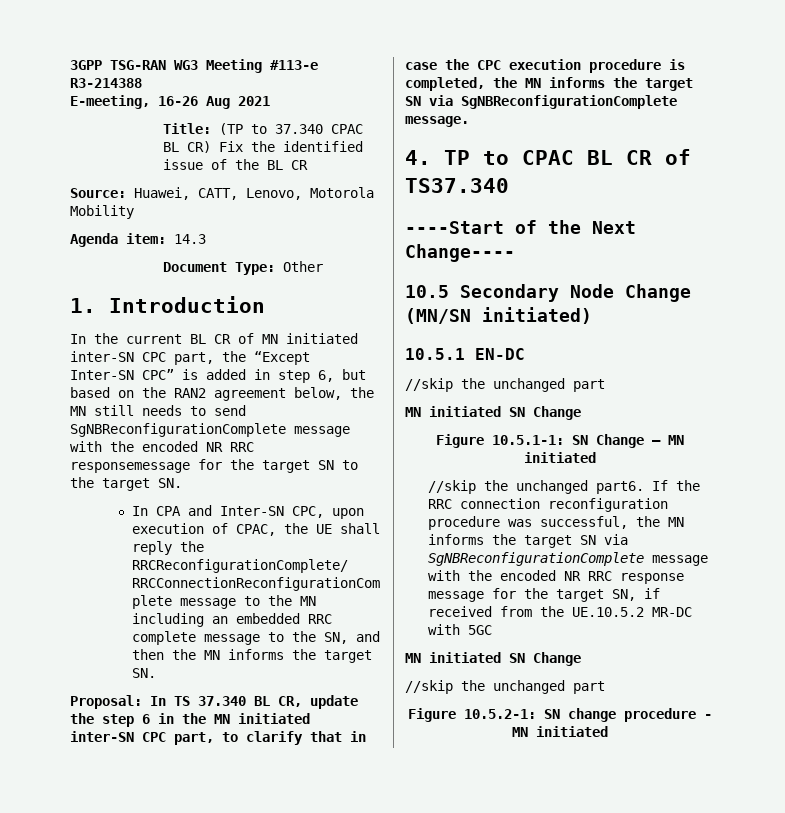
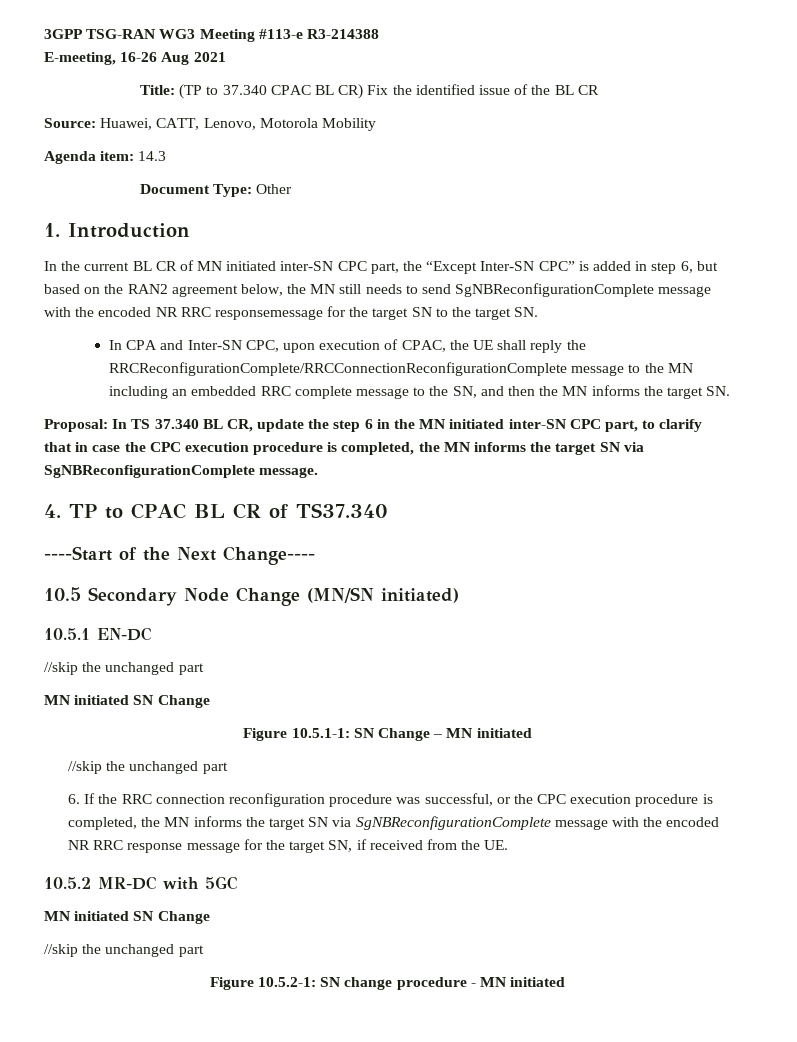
  Figure 10.5.1-1: SN Change – MN initiated
- //skip the unchanged part6. If the RRC connection reconfiguration procedure was successful, the MN informs the target SN via SgNBReconfigurationComplete message with the encoded NR RRC response message for the target SN, if received from the UE.10.5.2 MR-DC with 5GC
+ //skip the unchanged part
+ 6. If the RRC connection reconfiguration procedure was successful, or the CPC execution procedure is completed, the MN informs the target SN via SgNBReconfigurationComplete message with the encoded NR RRC response message for the target SN, if received from the UE.
+ 10.5.2 MR-DC with 5GC

